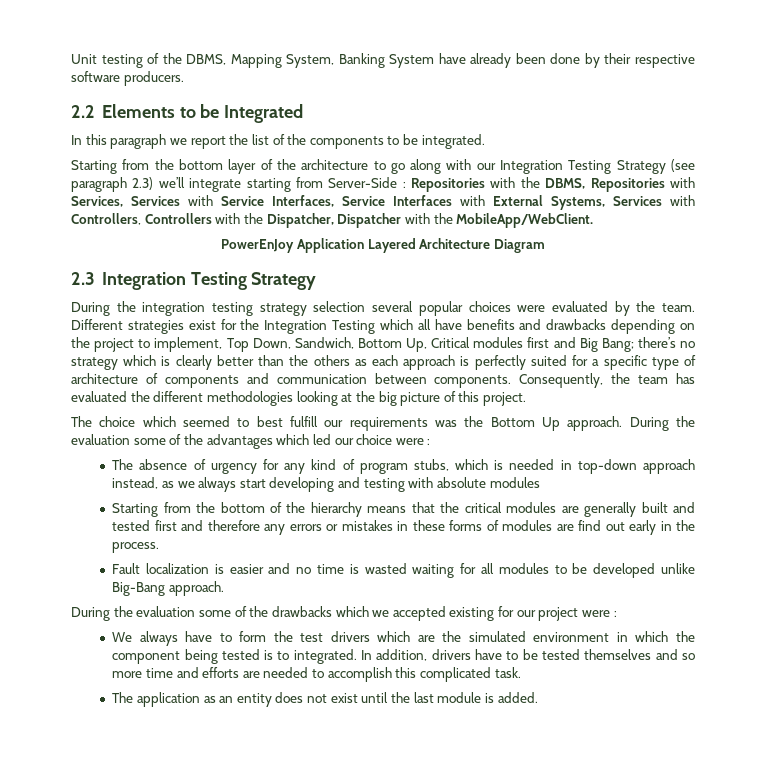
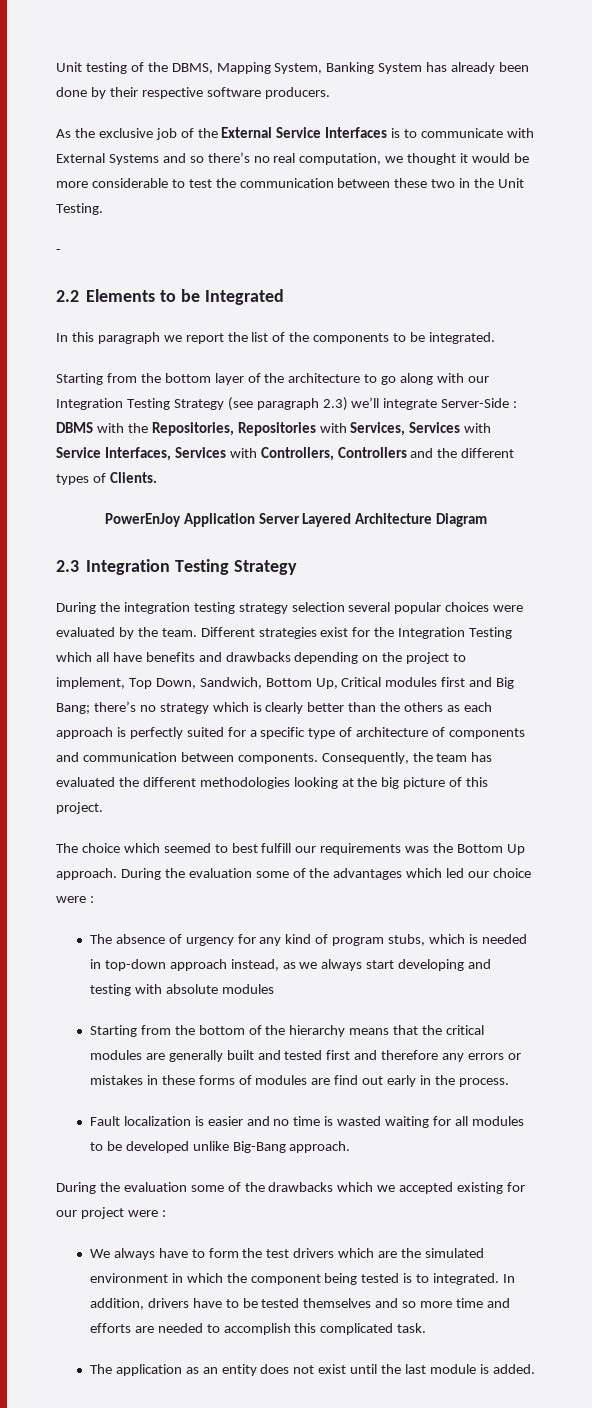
- Unit testing of the DBMS, Mapping System, Banking System have already been done by their respective software producers.
+ Unit testing of the DBMS, Mapping System, Banking System has already been done by their respective software producers.
+ As the exclusive job of the External Service Interfaces is to communicate with External Systems and so there’s no real computation, we thought it would be more considerable to test the communication between these two in the Unit Testing.
+ -
- Starting from the bottom layer of the architecture to go along with our Integration Testing Strategy (see paragraph 2.3) we’ll integrate starting from Server-Side : Repositories with the DBMS, Repositories with Services, Services with Service Interfaces, Service Interfaces with External Systems, Services with Controllers, Controllers with the Dispatcher, Dispatcher with the MobileApp/WebClient.
+ Starting from the bottom layer of the architecture to go along with our Integration Testing Strategy (see paragraph 2.3) we’ll integrate Server-Side : DBMS with the Repositories, Repositories with Services, Services with Service Interfaces, Services with Controllers, Controllers and the different types of Clients.
- PowerEnJoy Application Layered Architecture Diagram
+ PowerEnJoy Application Server Layered Architecture Diagram

